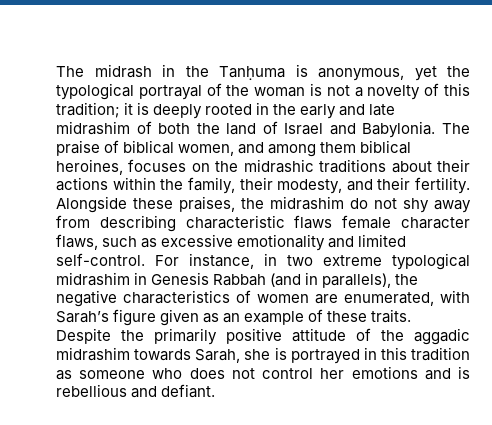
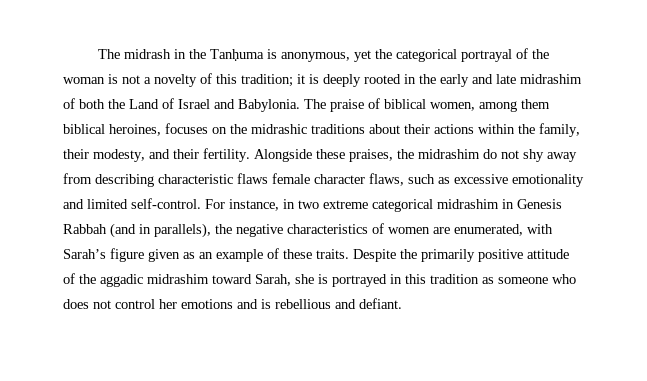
- The midrash in the Tanḥuma is anonymous, yet the typological portrayal of the woman is not a novelty of this tradition; it is deeply rooted in the early and late midrashim of both the land of Israel and Babylonia.
+ The midrash in the Tanḥuma is anonymous, yet the categorical portrayal of the woman is not a novelty of this tradition; it is deeply rooted in the early and late midrashim of both the Land of Israel and Babylonia.
- The praise of biblical women, and among them biblical heroines, focuses on the midrashic traditions about their actions within the family, their modesty, and their fertility.
+ The praise of biblical women, among them biblical heroines, focuses on the midrashic traditions about their actions within the family, their modesty, and their fertility.
- For instance, in two extreme typological midrashim in Genesis Rabbah (and in parallels), the negative characteristics of women are enumerated, with Sarah’s figure given as an example of these traits.
+ For instance, in two extreme categorical midrashim in Genesis Rabbah (and in parallels), the negative characteristics of women are enumerated, with Sarah’s figure given as an example of these traits.
- Despite the primarily positive attitude of the aggadic midrashim towards Sarah, she is portrayed in this tradition as someone who does not control her emotions and is rebellious and defiant.
+ Despite the primarily positive attitude of the aggadic midrashim toward Sarah, she is portrayed in this tradition as someone who does not control her emotions and is rebellious and defiant.

